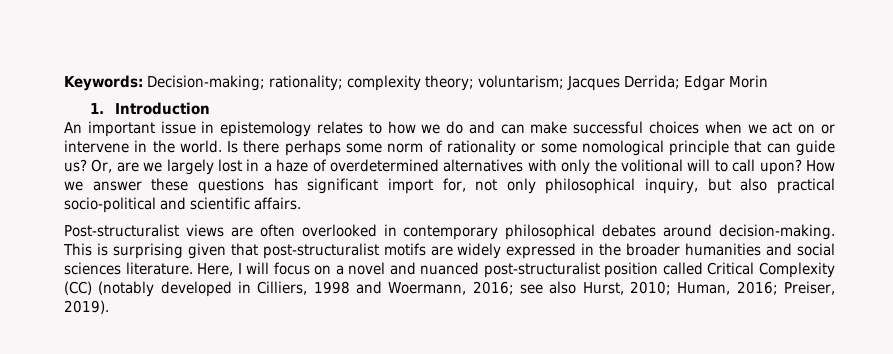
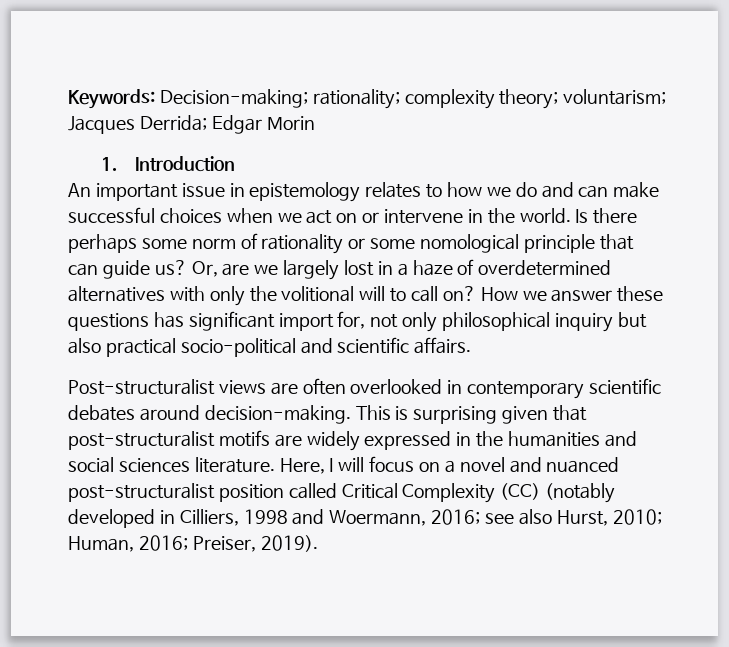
- Or, are we largely lost in a haze of overdetermined alternatives with only the volitional will to call upon?
+ Or, are we largely lost in a haze of overdetermined alternatives with only the volitional will to call on?
- How we answer these questions has significant import for, not only philosophical inquiry, but also practical socio-political and scientific affairs.
+ How we answer these questions has significant import for, not only philosophical inquiry but also practical socio-political and scientific affairs.
- Post-structuralist views are often overlooked in contemporary philosophical debates around decision-making.
+ Post-structuralist views are often overlooked in contemporary scientific debates around decision-making.
- This is surprising given that post-structuralist motifs are widely expressed in the broader humanities and social sciences literature.
+ This is surprising given that post-structuralist motifs are widely expressed in the humanities and social sciences literature.

